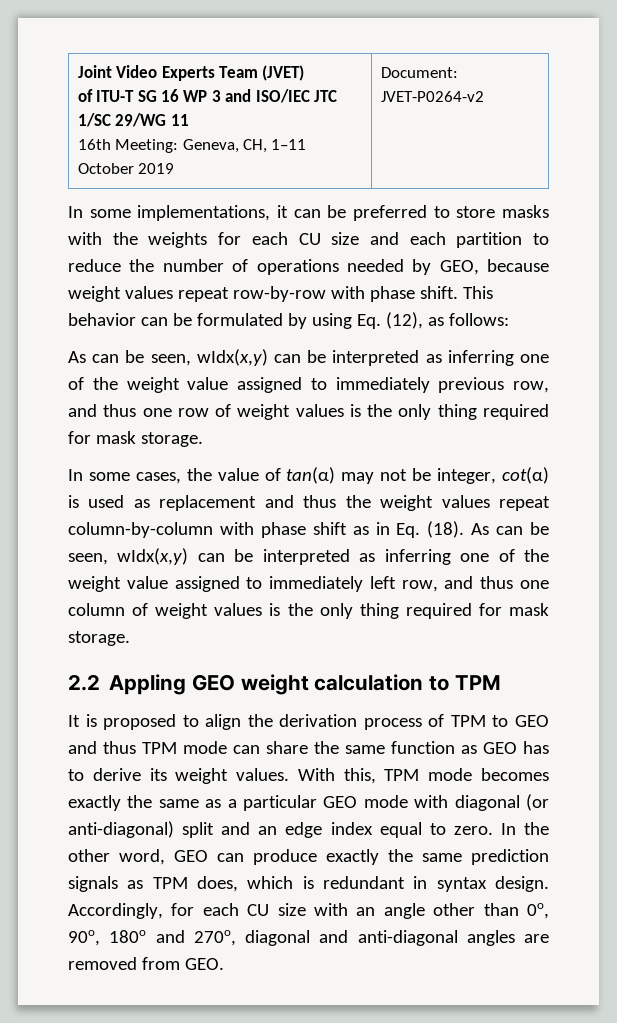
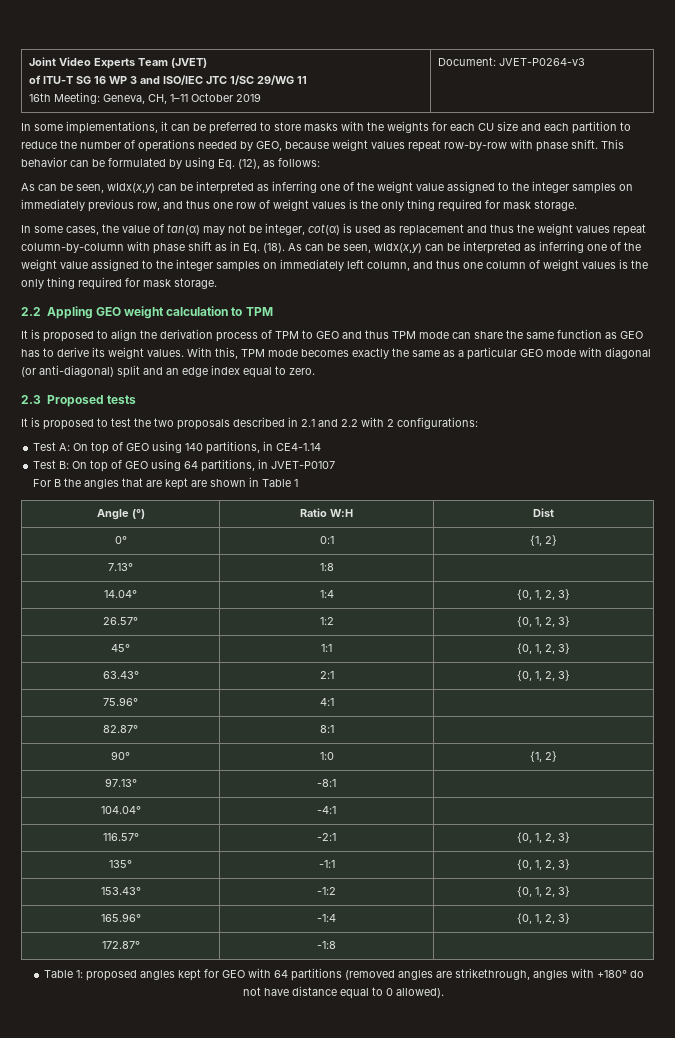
  Joint Video Experts Team (JVET)
  of ITU-T SG 16 WP 3 and ISO/IEC JTC 1/SC 29/WG 11
- 16th Meeting: Geneva, CH, 1–11 October 2019 | Document: JVET-P0264-v2
+ 16th Meeting: Geneva, CH, 1–11 October 2019 | Document: JVET-P0264-v3
- As can be seen, wIdx(x,y) can be interpreted as inferring one of the weight value assigned to immediately previous row, and thus one row of weight values is the only thing required for mask storage.
+ As can be seen, wIdx(x,y) can be interpreted as inferring one of the weight value assigned to the integer samples on immediately previous row, and thus one row of weight values is the only thing required for mask storage.
- As can be seen, wIdx(x,y) can be interpreted as inferring one of the weight value assigned to immediately left row, and thus one column of weight values is the only thing required for mask storage.
+ As can be seen, wIdx(x,y) can be interpreted as inferring one of the weight value assigned to the integer samples on immediately left column, and thus one column of weight values is the only thing required for mask storage.
- With this, TPM mode becomes exactly the same as a particular GEO mode with diagonal (or anti-diagonal) split and an edge index equal to zero. In the other word, GEO can produce exactly the same prediction signals as TPM does, which is redundant in syntax design. Accordingly, for each CU size with an angle other than 0o, 90o, 180o and 270o, diagonal and anti-diagonal angles are removed from GEO.
+ With this, TPM mode becomes exactly the same as a particular GEO mode with diagonal (or anti-diagonal) split and an edge index equal to zero.
+ 2.3 Proposed tests
+ It is proposed to test the two proposals described in 2.1 and 2.2 with 2 configurations:
+ Test A: On top of GEO using 140 partitions, in CE4-1.14
+ Test B: On top of GEO using 64 partitions, in JVET-P0107
+ For B the angles that are kept are shown in Table 1
+ Angle (°) | Ratio W:H | Dist
+ 0° | 0:1 | {1, 2}
+ 7.13° | 1:8 |
+ 14.04° | 1:4 | {0, 1, 2, 3}
+ 26.57° | 1:2 | {0, 1, 2, 3}
+ 45° | 1:1 | {0, 1, 2, 3}
+ 63.43° | 2:1 | {0, 1, 2, 3}
+ 75.96° | 4:1 |
+ 82.87° | 8:1 |
+ 90° | 1:0 | {1, 2}
+ 97.13° | -8:1 |
+ 104.04° | -4:1 |
+ 116.57° | -2:1 | {0, 1, 2, 3}
+ 135° | -1:1 | {0, 1, 2, 3}
+ 153.43° | -1:2 | {0, 1, 2, 3}
+ 165.96° | -1:4 | {0, 1, 2, 3}
+ 172.87° | -1:8 |
+ Table 1: proposed angles kept for GEO with 64 partitions (removed angles are strikethrough, angles with +180° do not have distance equal to 0 allowed).

